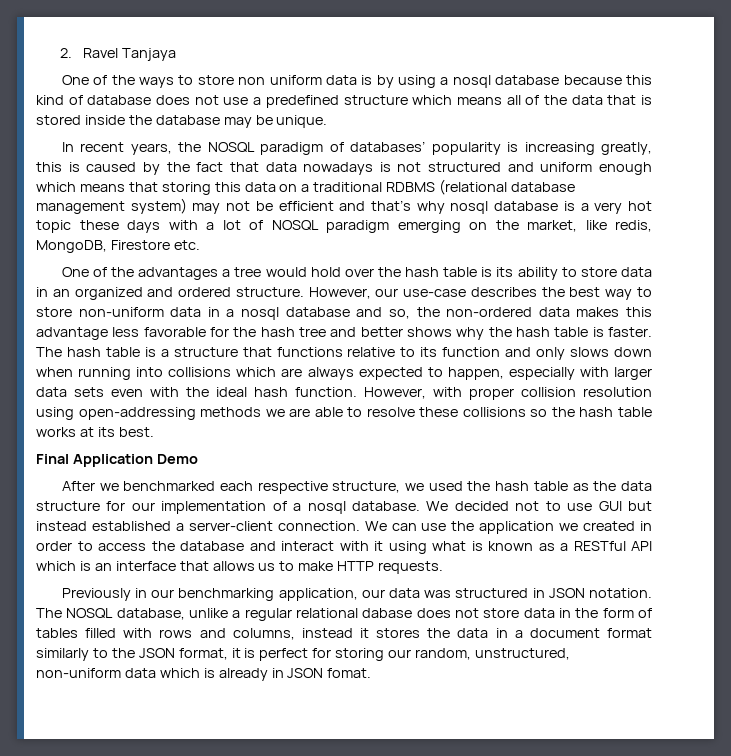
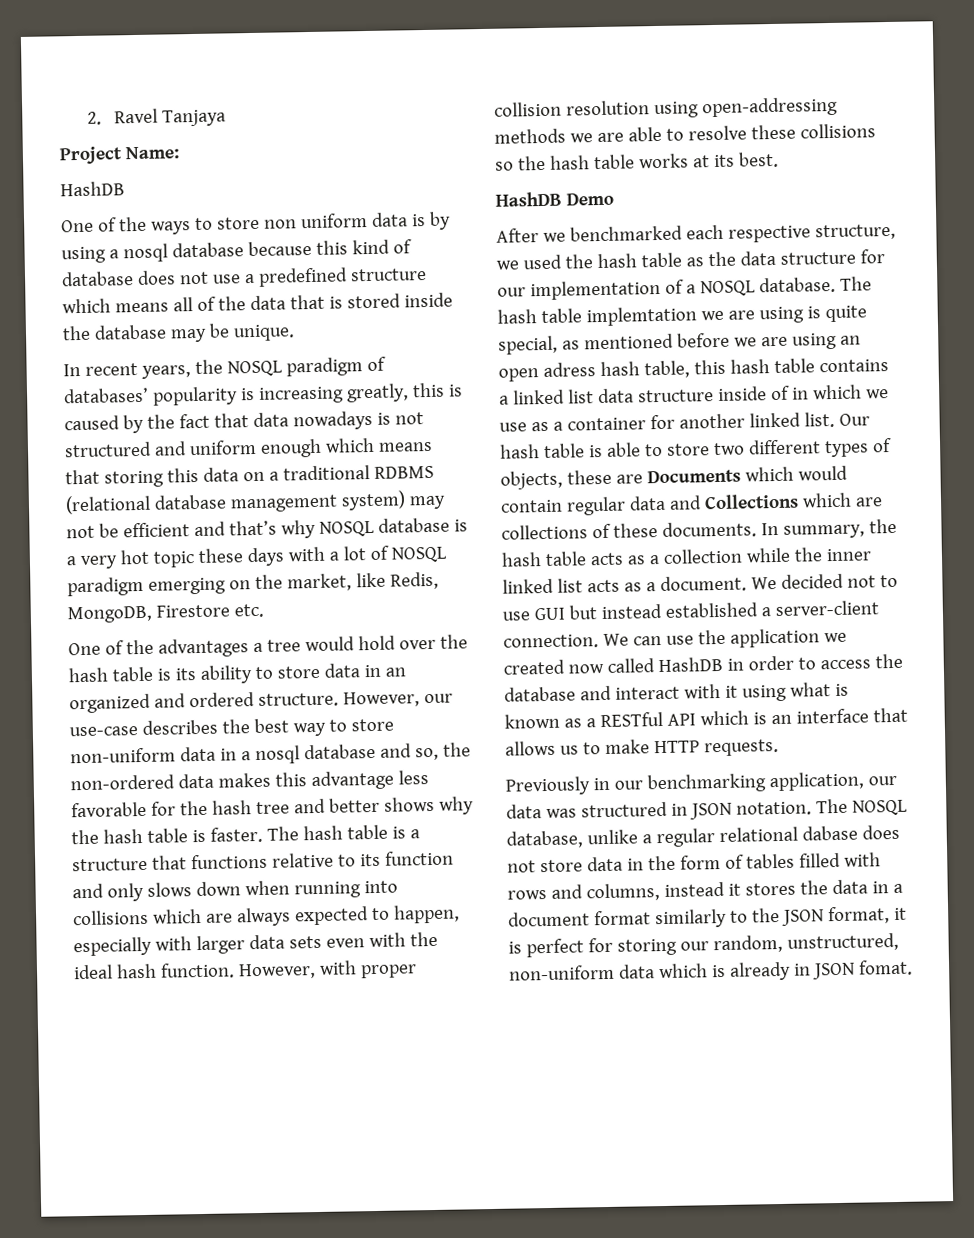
+ Project Name:
+ HashDB
- In recent years, the NOSQL paradigm of databases’ popularity is increasing greatly, this is caused by the fact that data nowadays is not structured and uniform enough which means that storing this data on a traditional RDBMS (relational database management system) may not be efficient and that’s why nosql database is a very hot topic these days with a lot of NOSQL paradigm emerging on the market, like redis, MongoDB, Firestore etc.
+ In recent years, the NOSQL paradigm of databases’ popularity is increasing greatly, this is caused by the fact that data nowadays is not structured and uniform enough which means that storing this data on a traditional RDBMS (relational database management system) may not be efficient and that’s why NOSQL database is a very hot topic these days with a lot of NOSQL paradigm emerging on the market, like Redis, MongoDB, Firestore etc.
- Final Application Demo
+ HashDB Demo
- After we benchmarked each respective structure, we used the hash table as the data structure for our implementation of a nosql database.
+ After we benchmarked each respective structure, we used the hash table as the data structure for our implementation of a NOSQL database. The hash table implemtation we are using is quite special, as mentioned before we are using an open adress hash table, this hash table contains a linked list data structure inside of in which we use as a container for another linked list. Our hash table is able to store two different types of objects, these are Documents which would contain regular data and Collections which are collections of these documents. In summary, the hash table acts as a collection while the inner linked list acts as a document.
- We can use the application we created in order to access the database and interact with it using what is known as a RESTful API which is an interface that allows us to make HTTP requests.
+ We can use the application we created now called HashDB in order to access the database and interact with it using what is known as a RESTful API which is an interface that allows us to make HTTP requests.

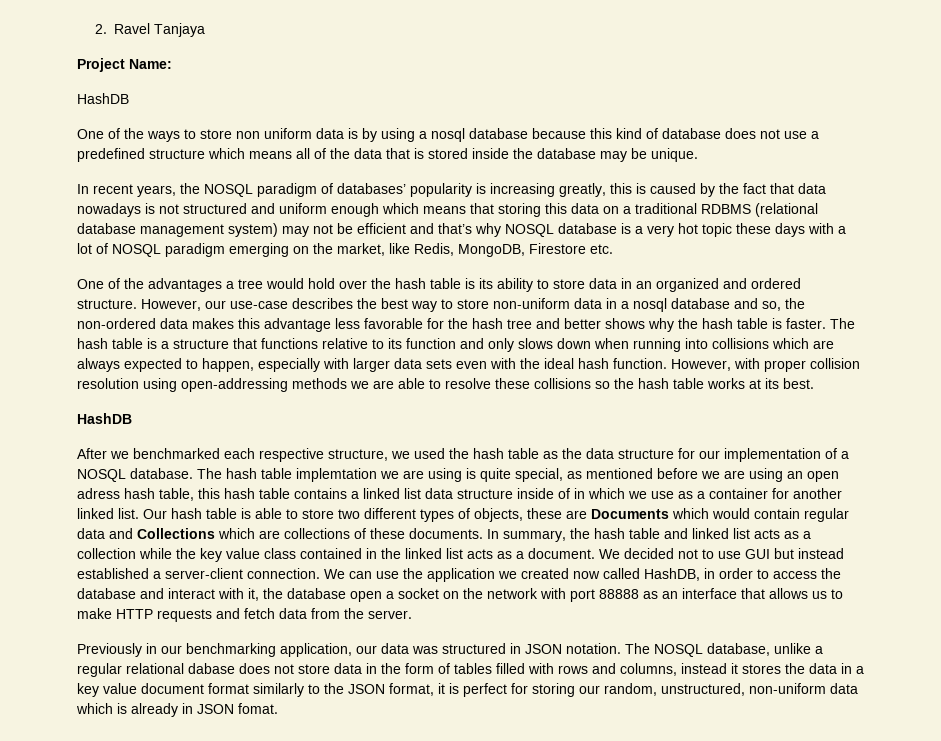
  However, with proper collision resolution using open-addressing methods we are able to resolve these collisions so the hash table works at its best.
- HashDB Demo
+ HashDB
- In summary, the hash table acts as a collection while the inner linked list acts as a document.
+ In summary, the hash table and linked list acts as a collection while the key value class contained in the linked list acts as a document.
- We can use the application we created now called HashDB in order to access the database and interact with it using what is known as a RESTful API which is an interface that allows us to make HTTP requests.
+ We can use the application we created now called HashDB, in order to access the database and interact with it, the database open a socket on the network with port 88888 as an interface that allows us to make HTTP requests and fetch data from the server.
- The NOSQL database, unlike a regular relational dabase does not store data in the form of tables filled with rows and columns, instead it stores the data in a document format similarly to the JSON format, it is perfect for storing our random, unstructured, non-uniform data which is already in JSON fomat.
+ The NOSQL database, unlike a regular relational dabase does not store data in the form of tables filled with rows and columns, instead it stores the data in a key value document format similarly to the JSON format, it is perfect for storing our random, unstructured, non-uniform data which is already in JSON fomat.

